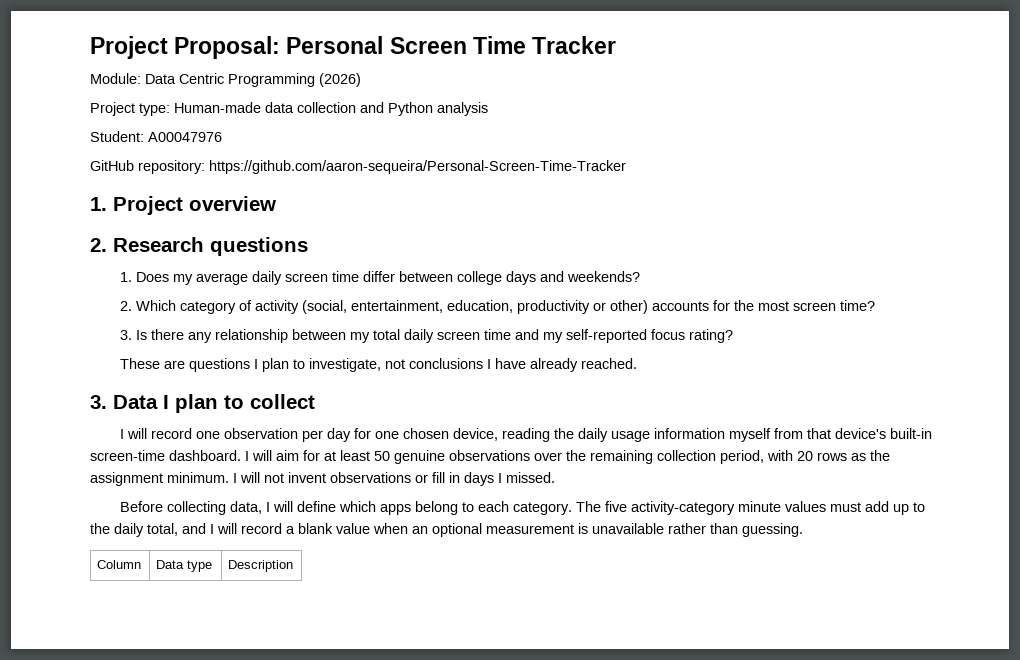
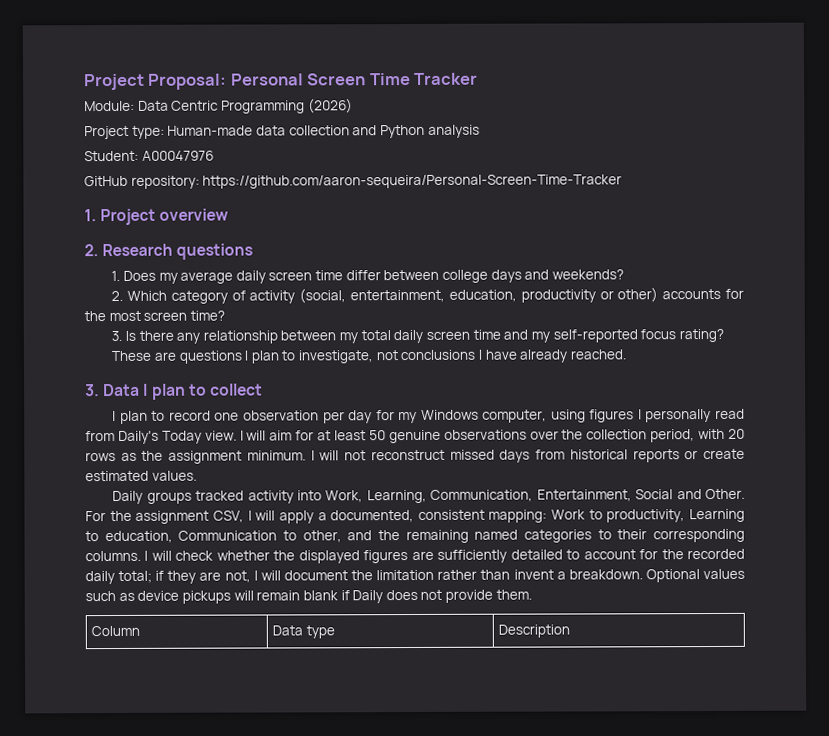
- I will record one observation per day for one chosen device, reading the daily usage information myself from that device's built-in screen-time dashboard.
+ I plan to record one observation per day for my Windows computer, using figures I personally read from Daily's Today view.
- I will aim for at least 50 genuine observations over the remaining collection period, with 20 rows as the assignment minimum.
+ I will aim for at least 50 genuine observations over the collection period, with 20 rows as the assignment minimum.
- I will not invent observations or fill in days I missed.
- Before collecting data, I will define which apps belong to each category. The five activity-category minute values must add up to the daily total, and I will record a blank value when an optional measurement is unavailable rather than guessing.
+ I will not reconstruct missed days from historical reports or create estimated values.
+ Daily groups tracked activity into Work, Learning, Communication, Entertainment, Social and Other. For the assignment CSV, I will apply a documented, consistent mapping: Work to productivity, Learning to education, Communication to other, and the remaining named categories to their corresponding columns. I will check whether the displayed figures are sufficiently detailed to account for the recorded daily total; if they are not, I will document the limitation rather than invent a breakdown. Optional values such as device pickups will remain blank if Daily does not provide them.

